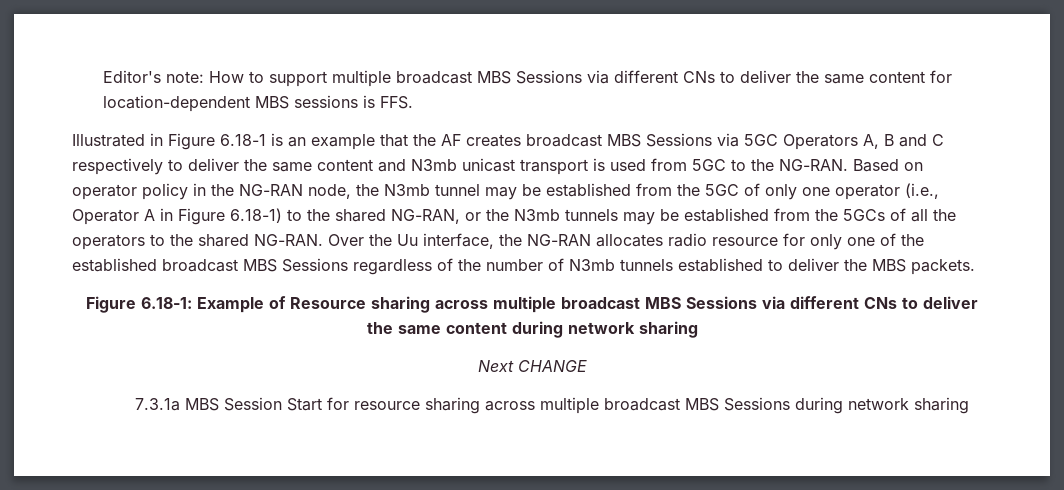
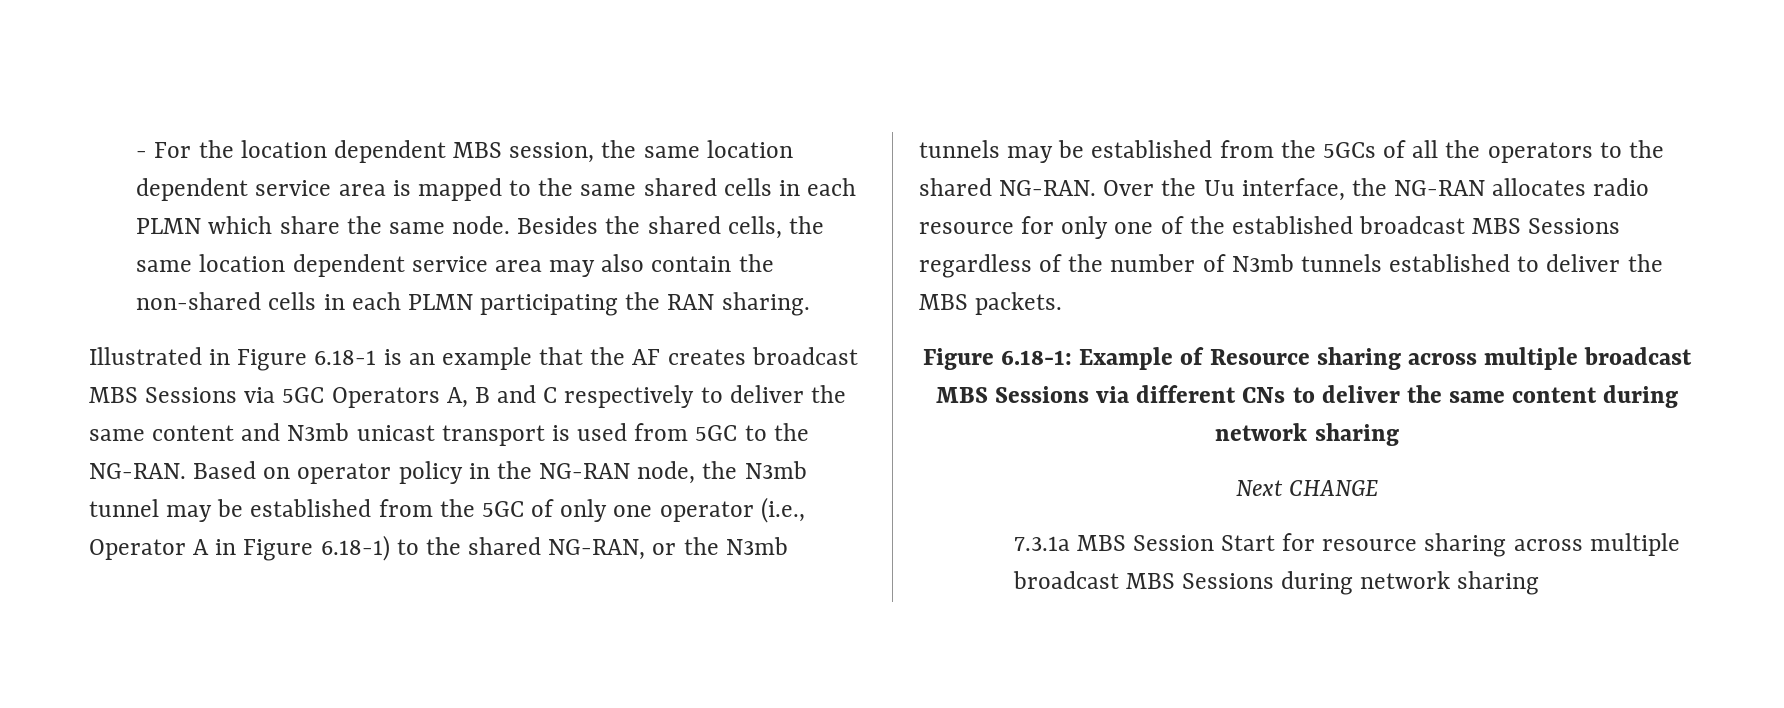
- Editor's note: How to support multiple broadcast MBS Sessions via different CNs to deliver the same content for location-dependent MBS sessions is FFS.
+ - For the location dependent MBS session, the same location dependent service area is mapped to the same shared cells in each PLMN which share the same node. Besides the shared cells, the same location dependent service area may also contain the non-shared cells in each PLMN participating the RAN sharing.

